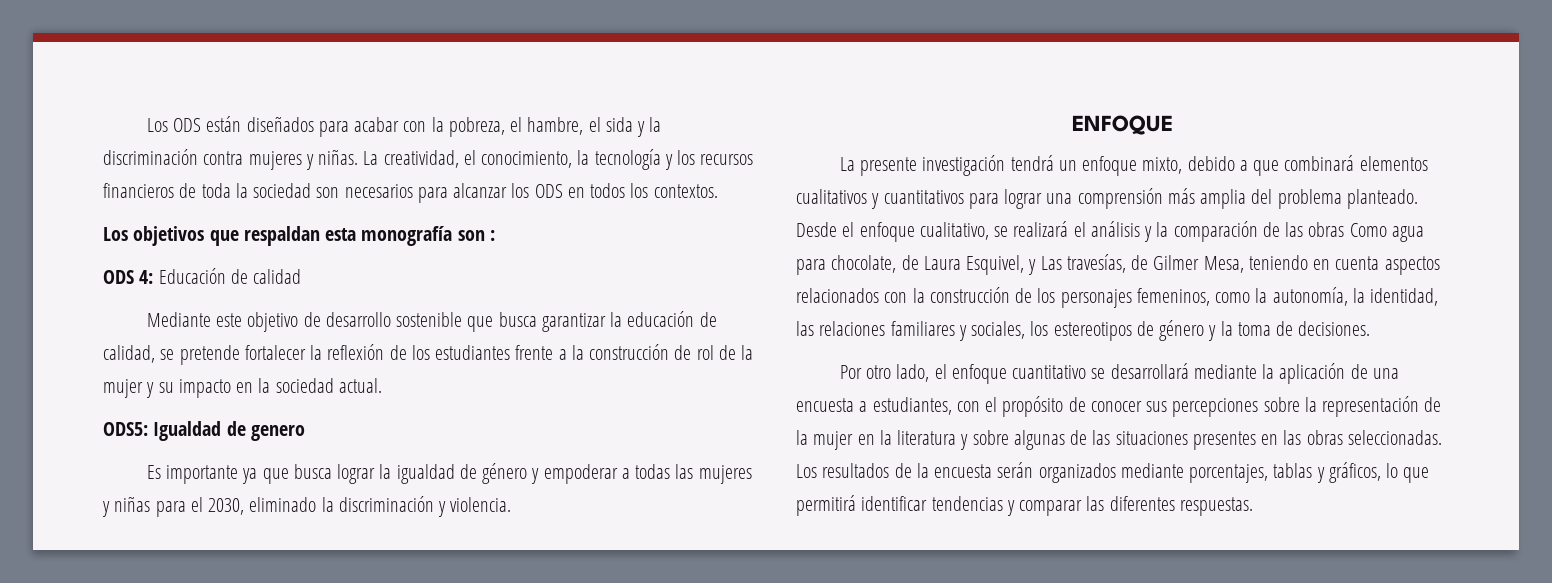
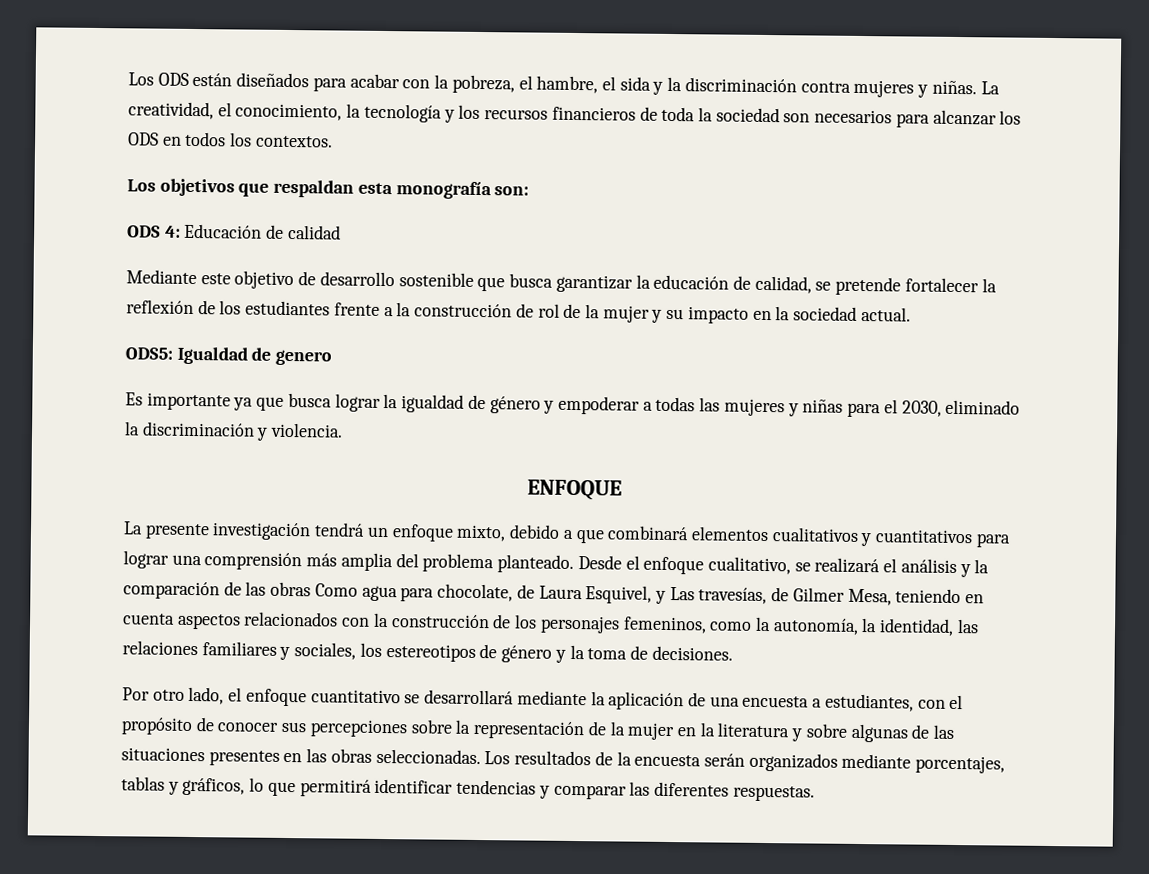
- Los objetivos que respaldan esta monografía son :
+ Los objetivos que respaldan esta monografía son:

